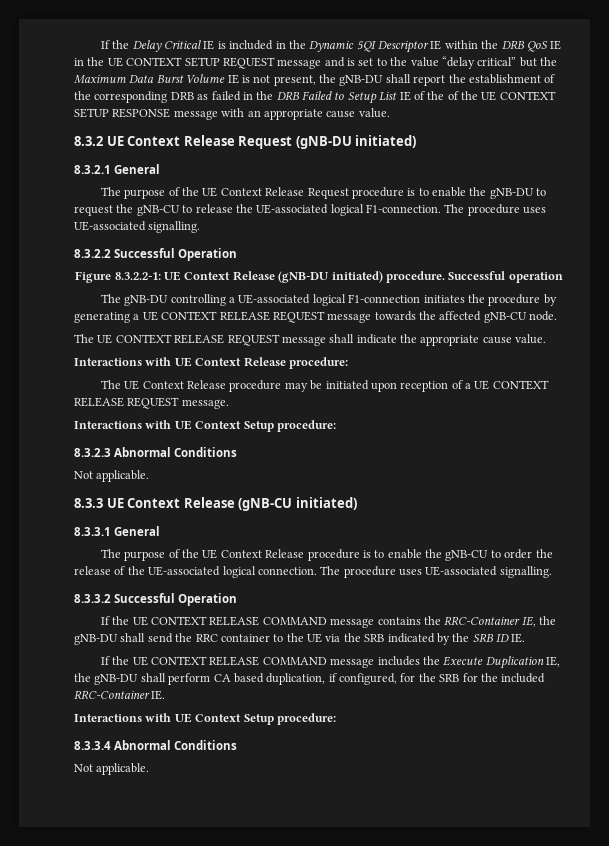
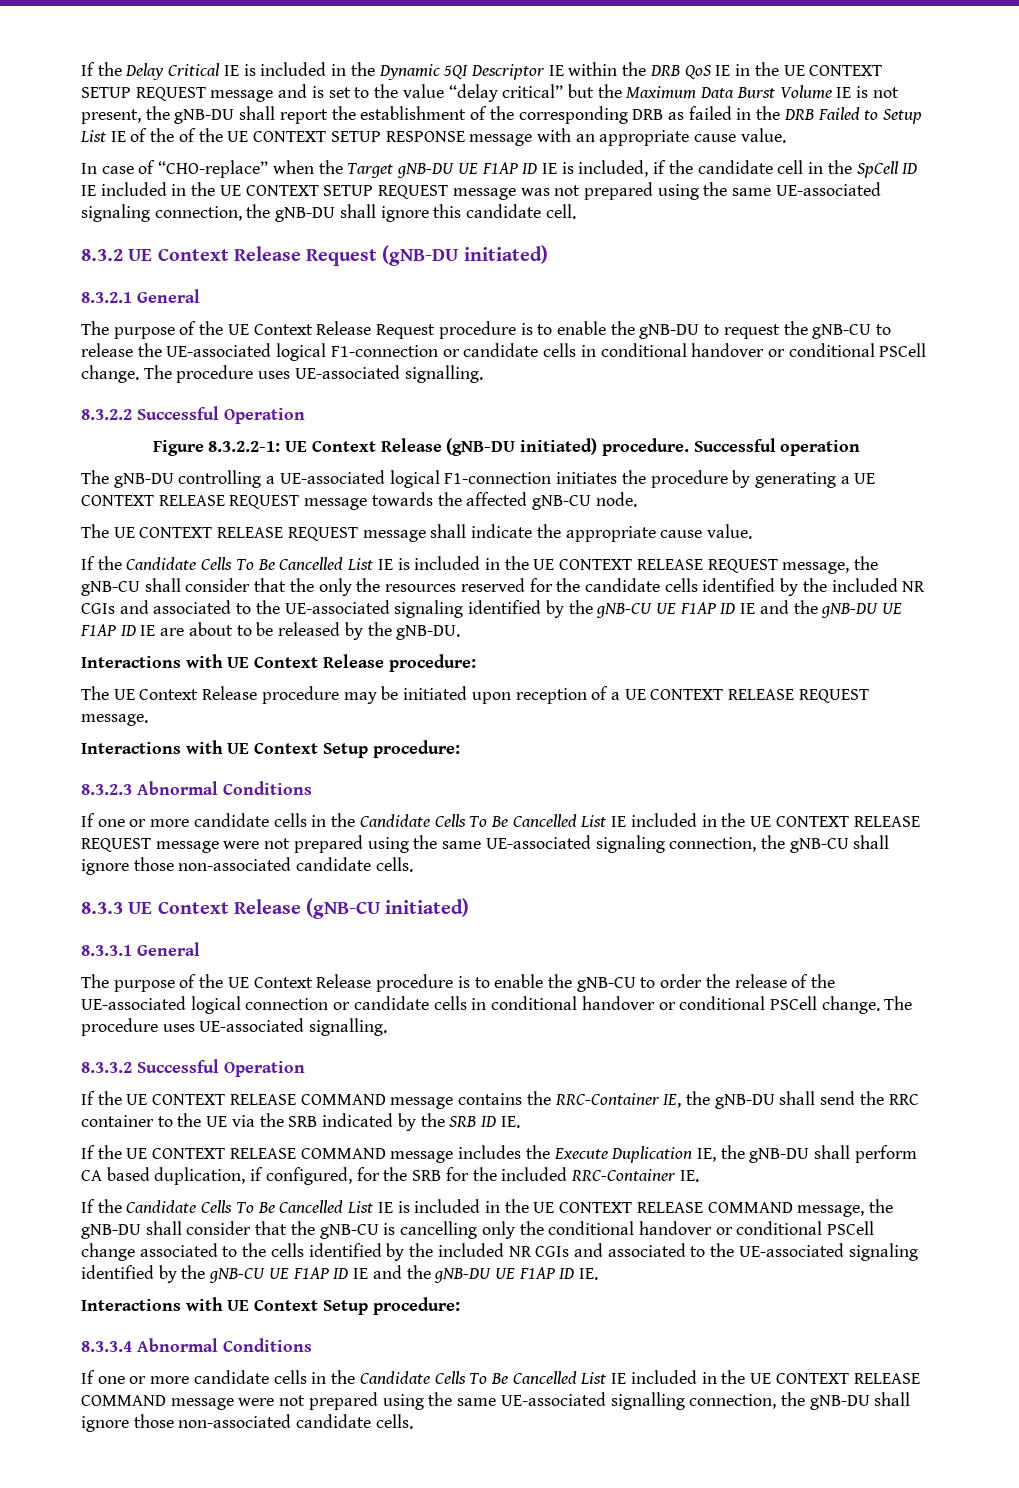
+ In case of “CHO-replace” when the Target gNB-DU UE F1AP ID IE is included, if the candidate cell in the SpCell ID IE included in the UE CONTEXT SETUP REQUEST message was not prepared using the same UE-associated signaling connection, the gNB-DU shall ignore this candidate cell.
- The purpose of the UE Context Release Request procedure is to enable the gNB-DU to request the gNB-CU to release the UE-associated logical F1-connection.
+ The purpose of the UE Context Release Request procedure is to enable the gNB-DU to request the gNB-CU to release the UE-associated logical F1-connection or candidate cells in conditional handover or conditional PSCell change.
+ If the Candidate Cells To Be Cancelled List IE is included in the UE CONTEXT RELEASE REQUEST message, the gNB-CU shall consider that the only the resources reserved for the candidate cells identified by the included NR CGIs and associated to the UE-associated signaling identified by the gNB-CU UE F1AP ID IE and the gNB-DU UE F1AP ID IE are about to be released by the gNB-DU.
  8.3.2.3 Abnormal Conditions
- Not applicable.
+ If one or more candidate cells in the Candidate Cells To Be Cancelled List IE included in the UE CONTEXT RELEASE REQUEST message were not prepared using the same UE-associated signaling connection, the gNB-CU shall ignore those non-associated candidate cells.
- The purpose of the UE Context Release procedure is to enable the gNB-CU to order the release of the UE-associated logical connection.
+ The purpose of the UE Context Release procedure is to enable the gNB-CU to order the release of the UE-associated logical connection or candidate cells in conditional handover or conditional PSCell change.
+ If the Candidate Cells To Be Cancelled List IE is included in the UE CONTEXT RELEASE COMMAND message, the gNB-DU shall consider that the gNB-CU is cancelling only the conditional handover or conditional PSCell change associated to the cells identified by the included NR CGIs and associated to the UE-associated signaling identified by the gNB-CU UE F1AP ID IE and the gNB-DU UE F1AP ID IE.
  8.3.3.4 Abnormal Conditions
- Not applicable.
+ If one or more candidate cells in the Candidate Cells To Be Cancelled List IE included in the UE CONTEXT RELEASE COMMAND message were not prepared using the same UE-associated signalling connection, the gNB-DU shall ignore those non-associated candidate cells.

